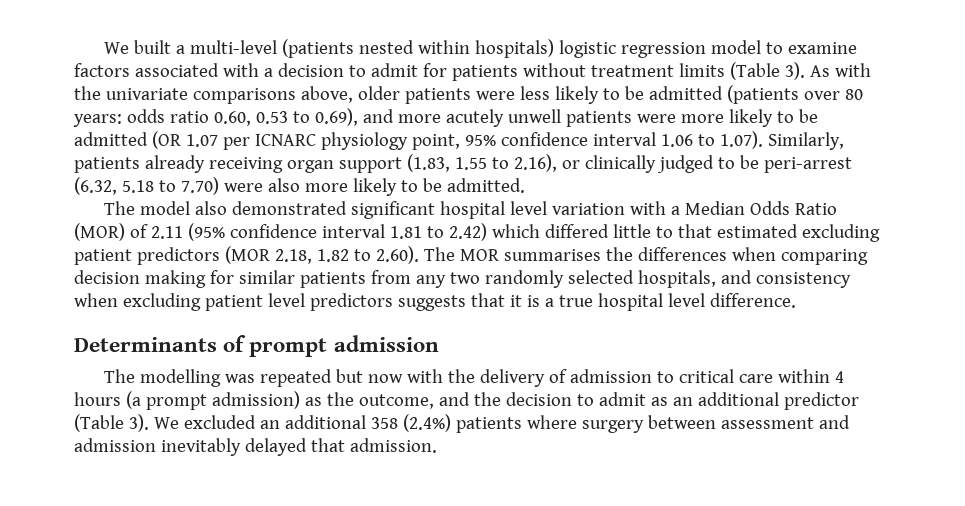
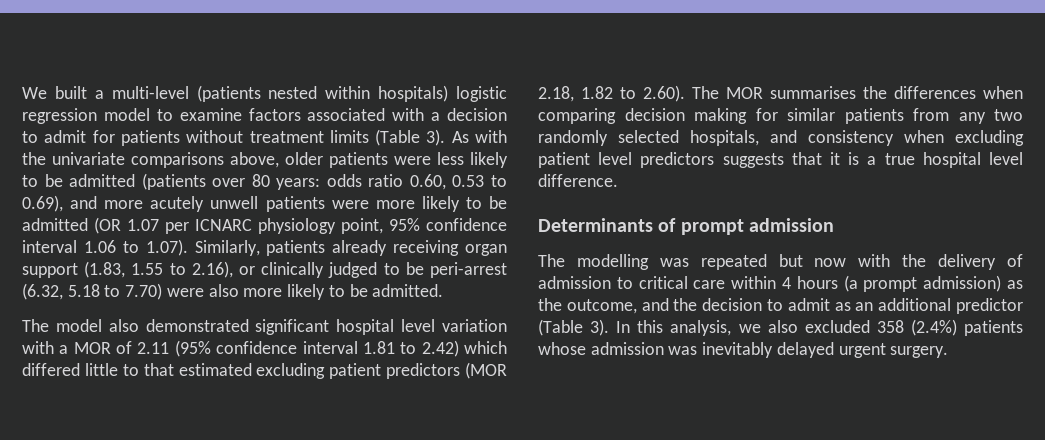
- The model also demonstrated significant hospital level variation with a Median Odds Ratio (MOR) of 2.11 (95% confidence interval 1.81 to 2.42) which differed little to that estimated excluding patient predictors (MOR 2.18, 1.82 to 2.60). The MOR summarises the differences when comparing decision making for similar patients from any two randomly selected hospitals, and consistency when excluding patient level predictors suggests that it is a true hospital level difference.
+ The model also demonstrated significant hospital level variation with a MOR of 2.11 (95% confidence interval 1.81 to 2.42) which differed little to that estimated excluding patient predictors (MOR 2.18, 1.82 to 2.60). The MOR summarises the differences when comparing decision making for similar patients from any two randomly selected hospitals, and consistency when excluding patient level predictors suggests that it is a true hospital level difference.
- We excluded an additional 358 (2.4%) patients where surgery between assessment and admission inevitably delayed that admission.
+ In this analysis, we also excluded 358 (2.4%) patients whose admission was inevitably delayed urgent surgery.

